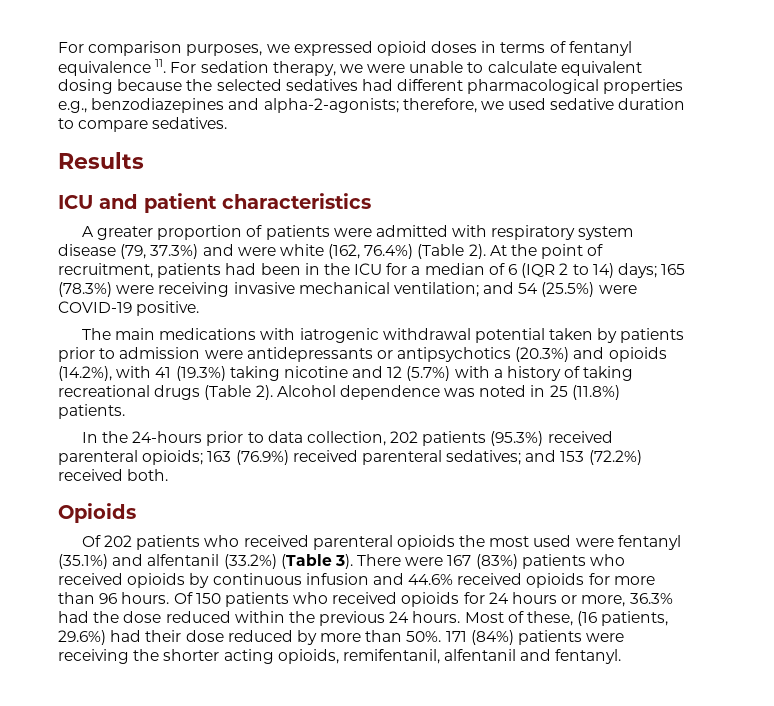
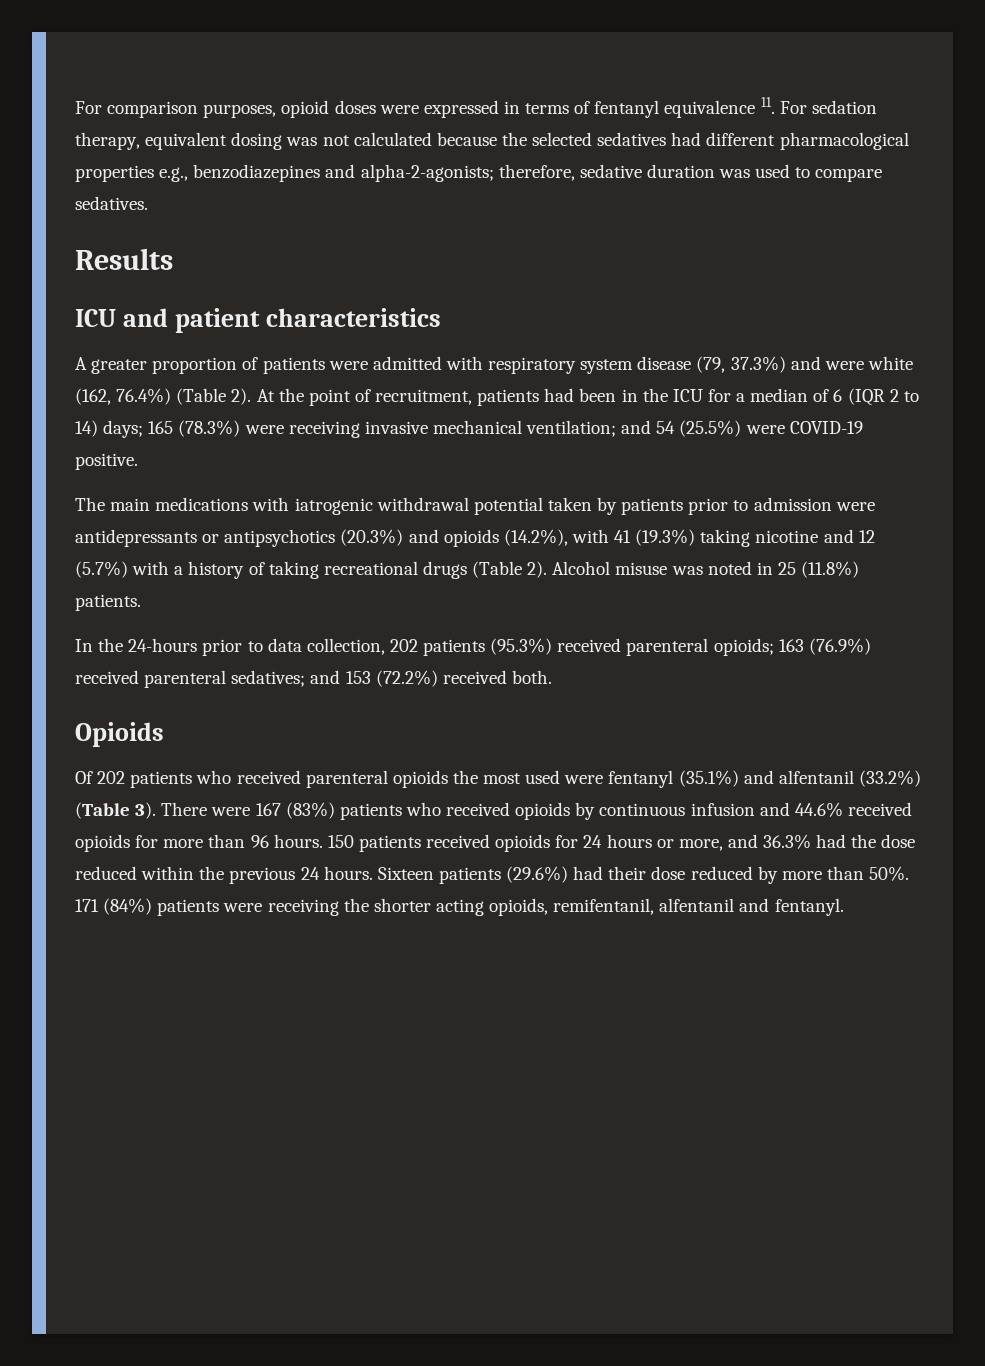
- For comparison purposes, we expressed opioid doses in terms of fentanyl equivalence 11. For sedation therapy, we were unable to calculate equivalent dosing because the selected sedatives had different pharmacological properties e.g., benzodiazepines and alpha-2-agonists; therefore, we used sedative duration to compare sedatives.
+ For comparison purposes, opioid doses were expressed in terms of fentanyl equivalence 11. For sedation therapy, equivalent dosing was not calculated because the selected sedatives had different pharmacological properties e.g., benzodiazepines and alpha-2-agonists; therefore, sedative duration was used to compare sedatives.
- Alcohol dependence was noted in 25 (11.8%) patients.
+ Alcohol misuse was noted in 25 (11.8%) patients.
- Of 150 patients who received opioids for 24 hours or more, 36.3% had the dose reduced within the previous 24 hours.
+ 150 patients received opioids for 24 hours or more, and 36.3% had the dose reduced within the previous 24 hours.
- Most of these, (16 patients, 29.6%) had their dose reduced by more than 50%.
+ Sixteen patients (29.6%) had their dose reduced by more than 50%.

